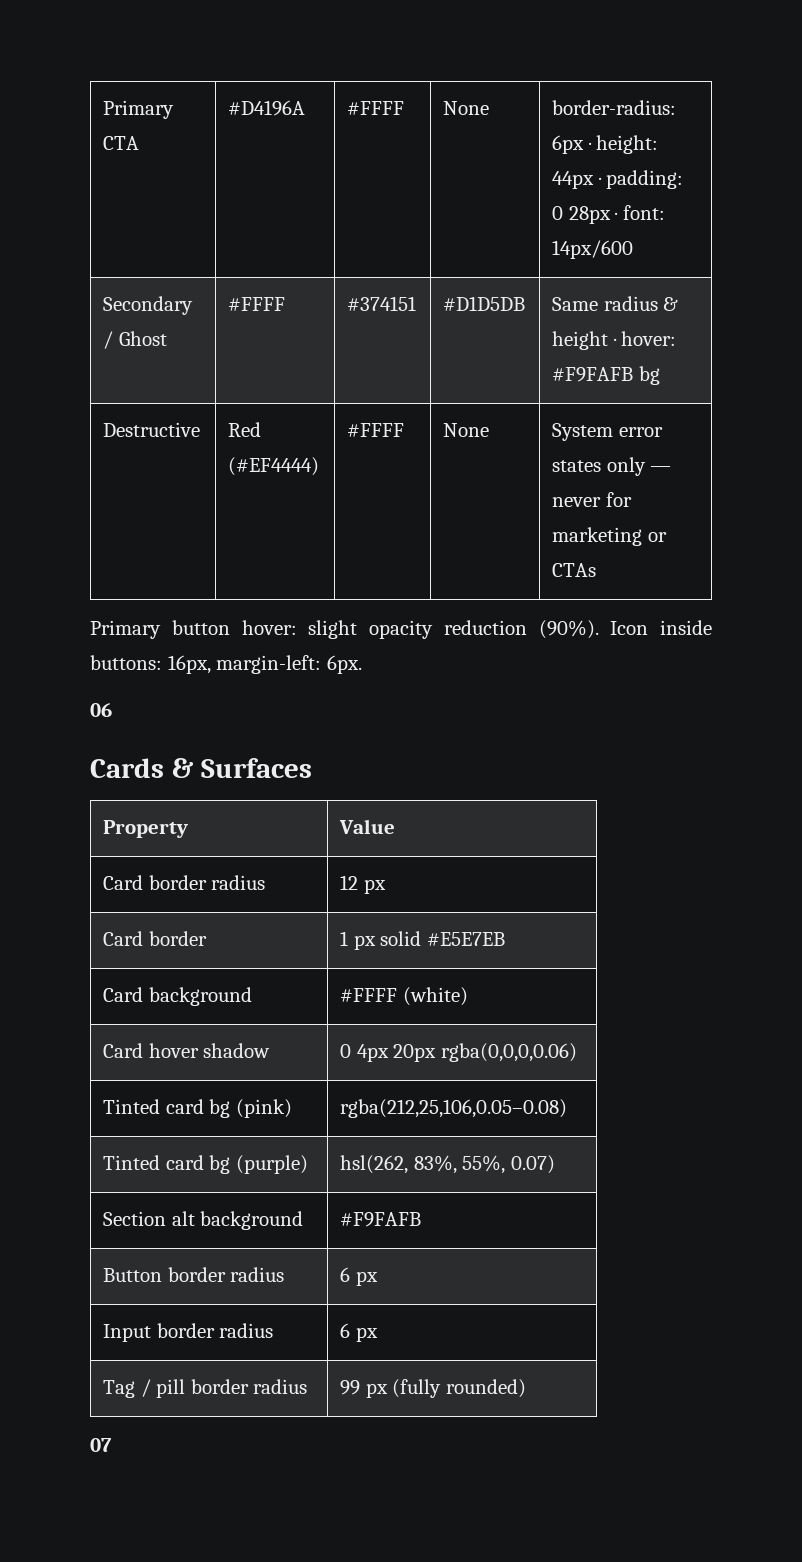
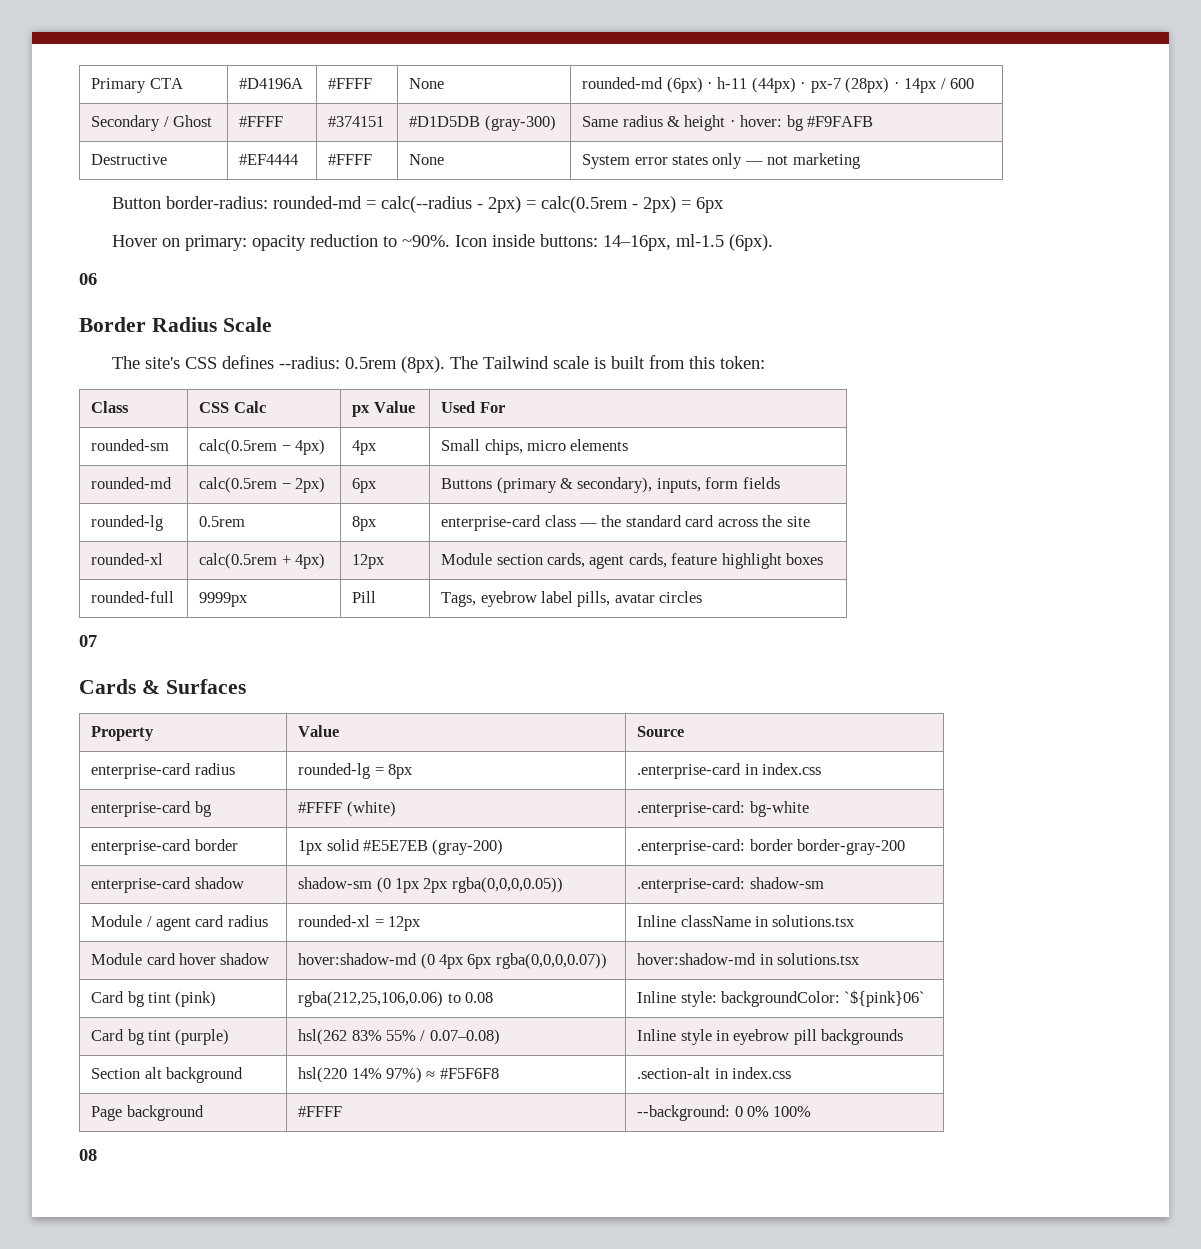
- Primary CTA | #D4196A | #FFFF | None | border-radius: 6px · height: 44px · padding: 0 28px · font: 14px/600
+ Primary CTA | #D4196A | #FFFF | None | rounded-md (6px) · h-11 (44px) · px-7 (28px) · 14px / 600
- Secondary / Ghost | #FFFF | #374151 | #D1D5DB | Same radius & height · hover: #F9FAFB bg
+ Secondary / Ghost | #FFFF | #374151 | #D1D5DB (gray-300) | Same radius & height · hover: bg #F9FAFB
- Destructive | Red (#EF4444) | #FFFF | None | System error states only — never for marketing or CTAs
- Primary button hover: slight opacity reduction (90%). Icon inside buttons: 16px, margin-left: 6px.
+ Destructive | #EF4444 | #FFFF | None | System error states only — not marketing
+ Button border-radius: rounded-md = calc(--radius - 2px) = calc(0.5rem - 2px) = 6px
+ Hover on primary: opacity reduction to ~90%. Icon inside buttons: 14–16px, ml-1.5 (6px).
  06
+ Border Radius Scale
+ The site's CSS defines --radius: 0.5rem (8px). The Tailwind scale is built from this token:
+ Class | CSS Calc | px Value | Used For
+ rounded-sm | calc(0.5rem − 4px) | 4px | Small chips, micro elements
+ rounded-md | calc(0.5rem − 2px) | 6px | Buttons (primary & secondary), inputs, form fields
+ rounded-lg | 0.5rem | 8px | enterprise-card class — the standard card across the site
+ rounded-xl | calc(0.5rem + 4px) | 12px | Module section cards, agent cards, feature highlight boxes
+ rounded-full | 9999px | Pill | Tags, eyebrow label pills, avatar circles
+ 07
- Property | Value
- Card border radius | 12 px
- Card border | 1 px solid #E5E7EB
- Card background | #FFFF (white)
- Card hover shadow | 0 4px 20px rgba(0,0,0,0.06)
- Tinted card bg (pink) | rgba(212,25,106,0.05–0.08)
- Tinted card bg (purple) | hsl(262, 83%, 55%, 0.07)
- Section alt background | #F9FAFB
- Button border radius | 6 px
- Input border radius | 6 px
- Tag / pill border radius | 99 px (fully rounded)
- 07
+ Property | Value | Source
+ enterprise-card radius | rounded-lg = 8px | .enterprise-card in index.css
+ enterprise-card bg | #FFFF (white) | .enterprise-card: bg-white
+ enterprise-card border | 1px solid #E5E7EB (gray-200) | .enterprise-card: border border-gray-200
+ enterprise-card shadow | shadow-sm (0 1px 2px rgba(0,0,0,0.05)) | .enterprise-card: shadow-sm
+ Module / agent card radius | rounded-xl = 12px | Inline className in solutions.tsx
+ Module card hover shadow | hover:shadow-md (0 4px 6px rgba(0,0,0,0.07)) | hover:shadow-md in solutions.tsx
+ Card bg tint (pink) | rgba(212,25,106,0.06) to 0.08 | Inline style: backgroundColor: `${pink}06`
+ Card bg tint (purple) | hsl(262 83% 55% / 0.07–0.08) | Inline style in eyebrow pill backgrounds
+ Section alt background | hsl(220 14% 97%) ≈ #F5F6F8 | .section-alt in index.css
+ Page background | #FFFF | --background: 0 0% 100%
+ 08

